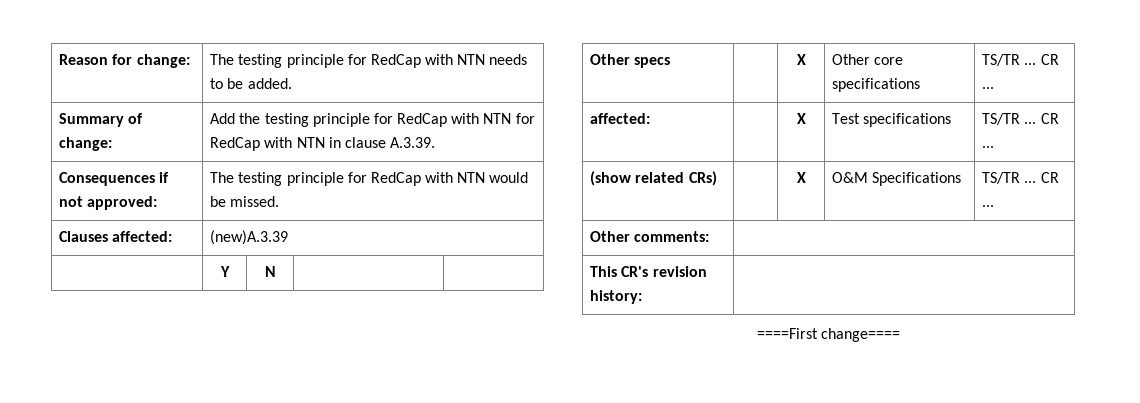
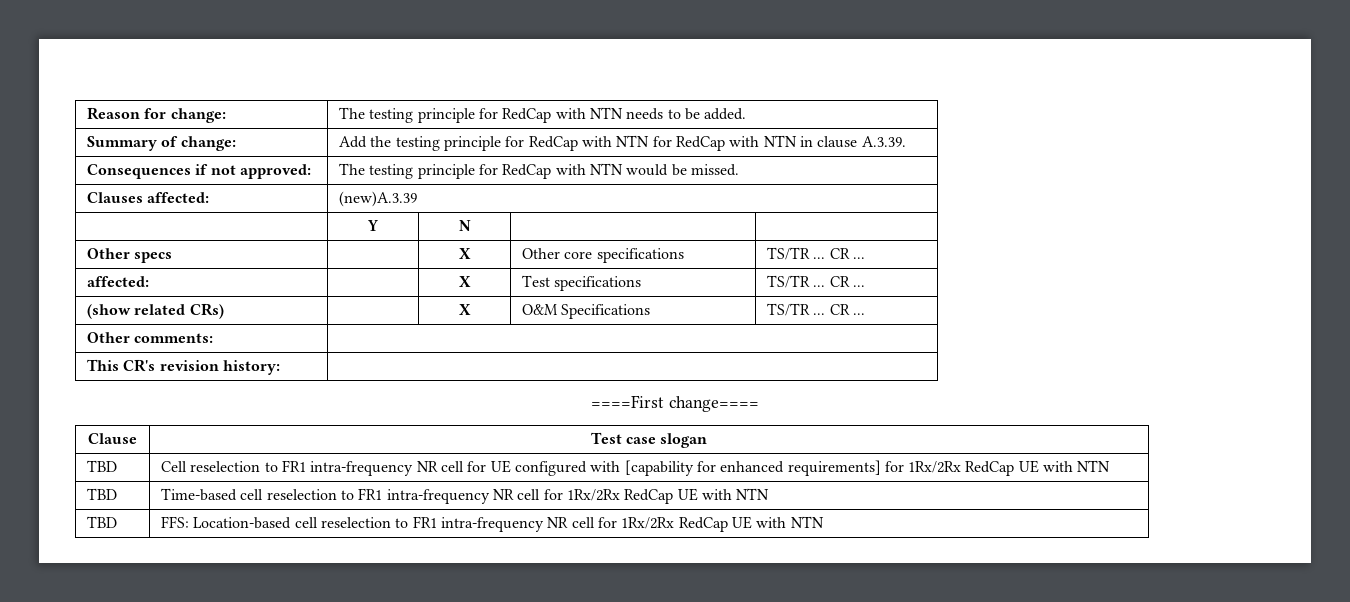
+ Clause | Test case slogan
+ TBD | Cell reselection to FR1 intra-frequency NR cell for UE configured with [capability for enhanced requirements] for 1Rx/2Rx RedCap UE with NTN
+ TBD | Time-based cell reselection to FR1 intra-frequency NR cell for 1Rx/2Rx RedCap UE with NTN
+ TBD | FFS: Location-based cell reselection to FR1 intra-frequency NR cell for 1Rx/2Rx RedCap UE with NTN

